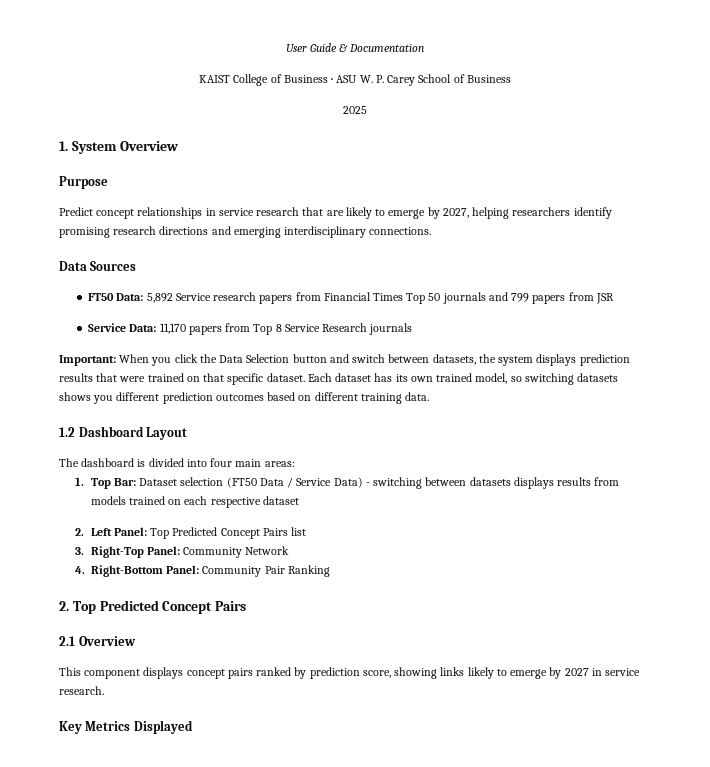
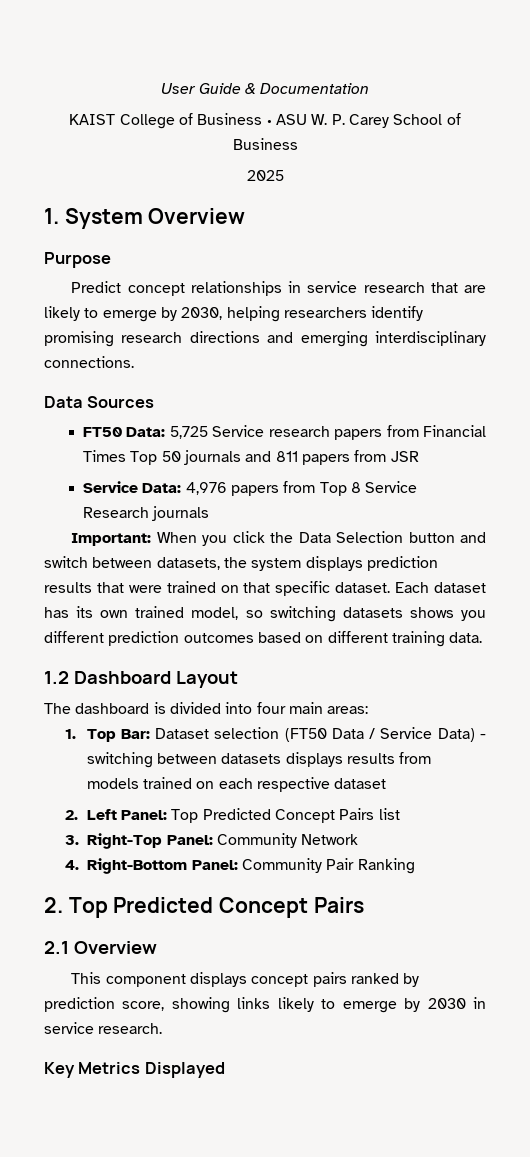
- Predict concept relationships in service research that are likely to emerge by 2027, helping researchers identify promising research directions and emerging interdisciplinary connections.
+ Predict concept relationships in service research that are likely to emerge by 2030, helping researchers identify promising research directions and emerging interdisciplinary connections.
- FT50 Data: 5,892 Service research papers from Financial Times Top 50 journals and 799 papers from JSR
+ FT50 Data: 5,725 Service research papers from Financial Times Top 50 journals and 811 papers from JSR
- Service Data: 11,170 papers from Top 8 Service Research journals
+ Service Data: 4,976 papers from Top 8 Service Research journals
- This component displays concept pairs ranked by prediction score, showing links likely to emerge by 2027 in service research.
+ This component displays concept pairs ranked by prediction score, showing links likely to emerge by 2030 in service research.

